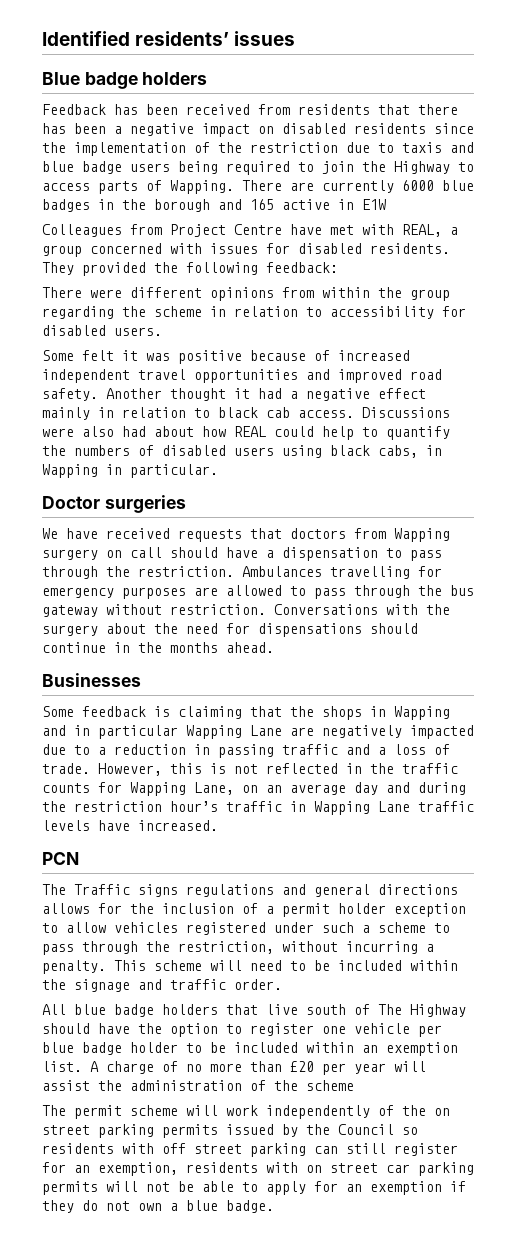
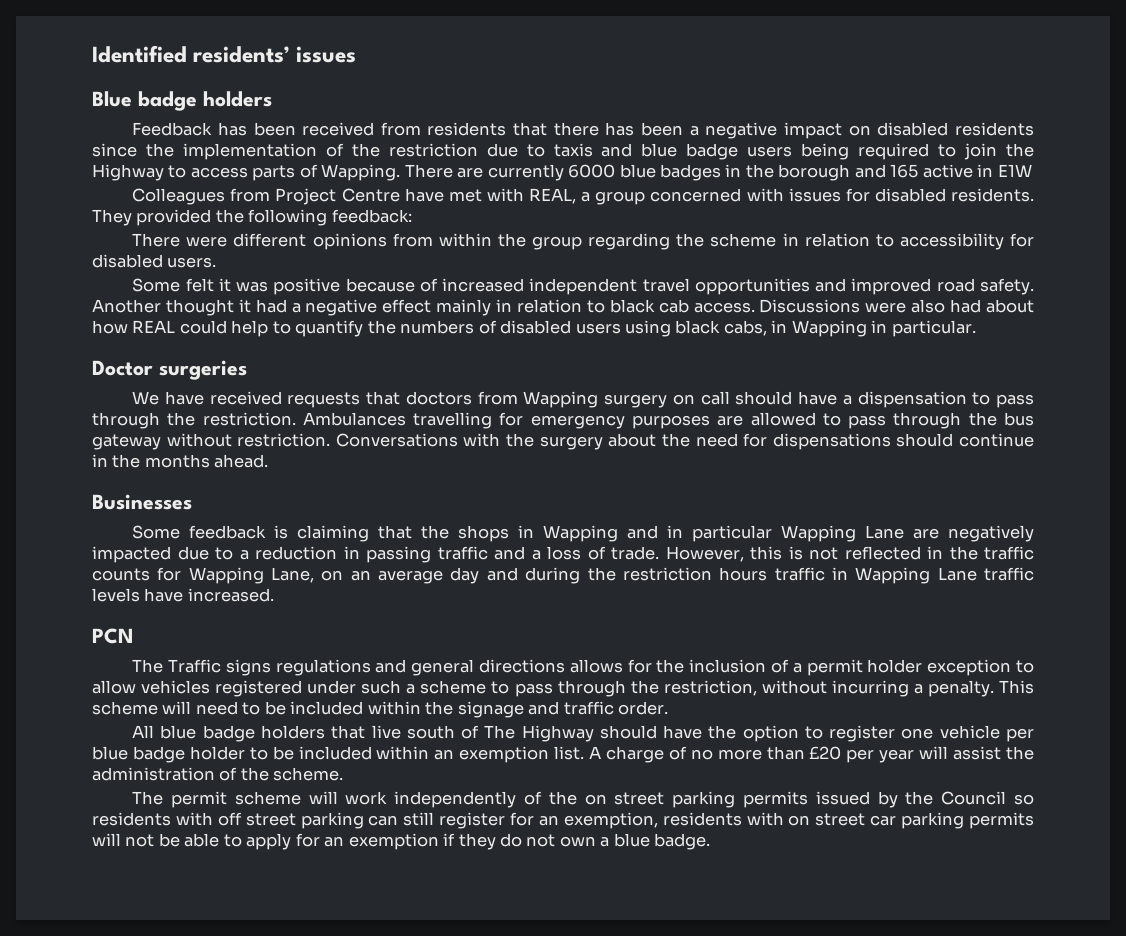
- However, this is not reflected in the traffic counts for Wapping Lane, on an average day and during the restriction hour’s traffic in Wapping Lane traffic levels have increased.
+ However, this is not reflected in the traffic counts for Wapping Lane, on an average day and during the restriction hours traffic in Wapping Lane traffic levels have increased.
- A charge of no more than £20 per year will assist the administration of the scheme
+ A charge of no more than £20 per year will assist the administration of the scheme.

